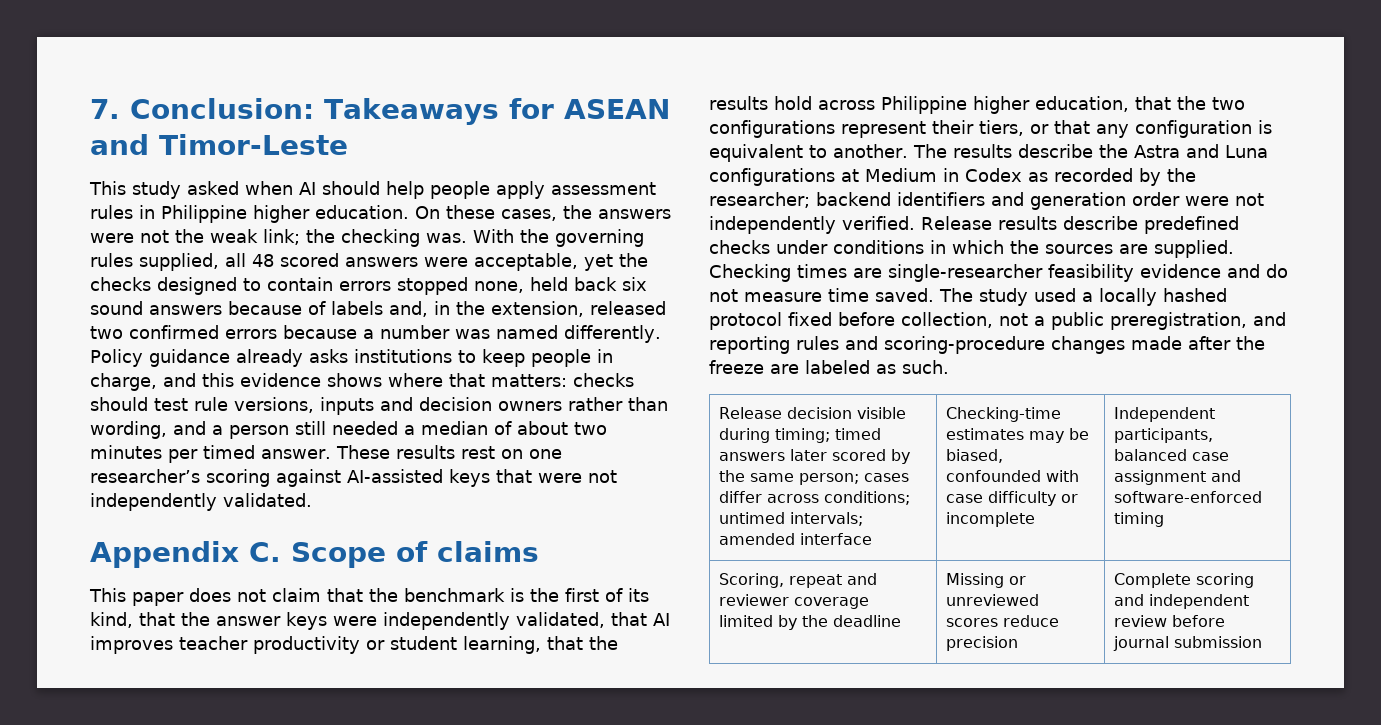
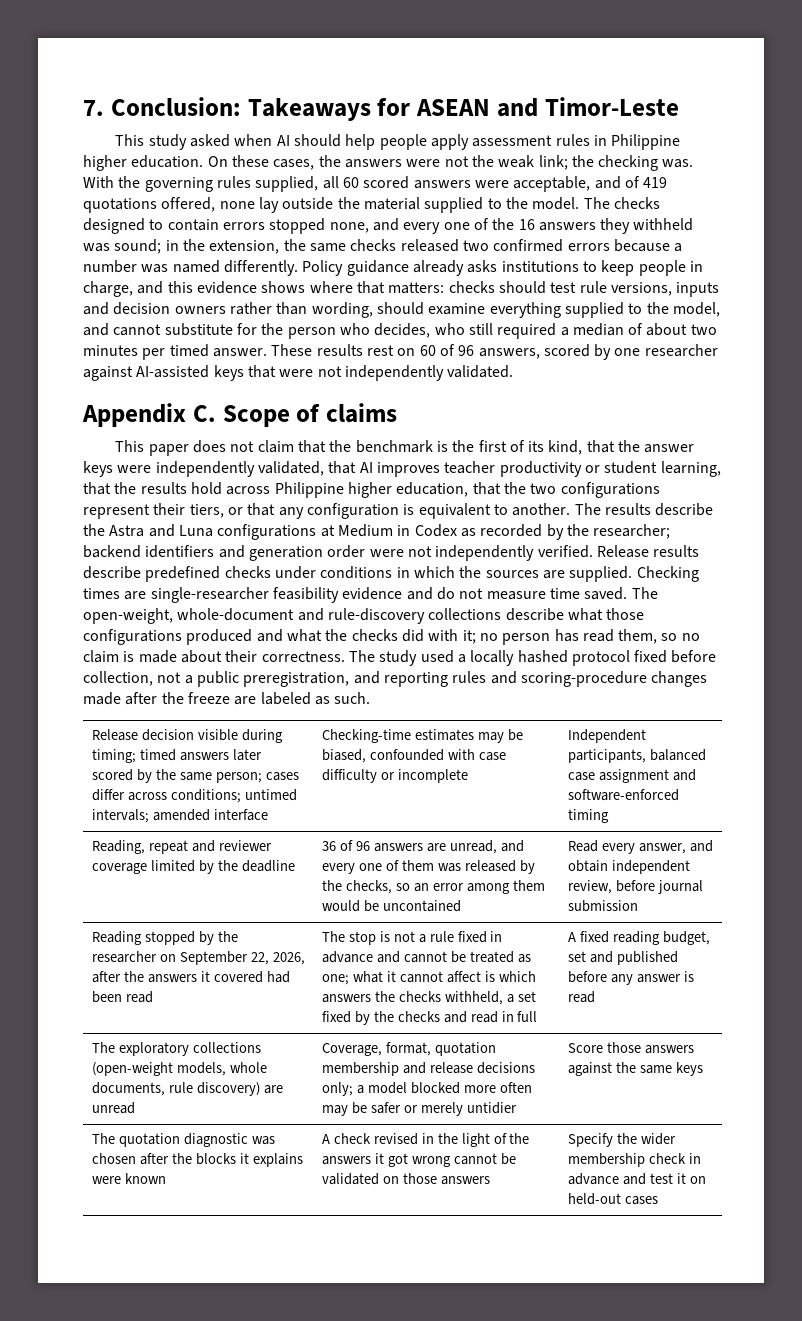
- With the governing rules supplied, all 48 scored answers were acceptable, yet the checks designed to contain errors stopped none, held back six sound answers because of labels and, in the extension, released two confirmed errors because a number was named differently.
+ With the governing rules supplied, all 60 scored answers were acceptable, and of 419 quotations offered, none lay outside the material supplied to the model. The checks designed to contain errors stopped none, and every one of the 16 answers they withheld was sound; in the extension, the same checks released two confirmed errors because a number was named differently.
- Policy guidance already asks institutions to keep people in charge, and this evidence shows where that matters: checks should test rule versions, inputs and decision owners rather than wording, and a person still needed a median of about two minutes per timed answer.
+ Policy guidance already asks institutions to keep people in charge, and this evidence shows where that matters: checks should test rule versions, inputs and decision owners rather than wording, should examine everything supplied to the model, and cannot substitute for the person who decides, who still required a median of about two minutes per timed answer.
- These results rest on one researcher’s scoring against AI-assisted keys that were not independently validated.
+ These results rest on 60 of 96 answers, scored by one researcher against AI-assisted keys that were not independently validated.
- The study used a locally hashed protocol fixed before collection, not a public preregistration, and reporting rules and scoring-procedure changes made after the freeze are labeled as such.
+ The open-weight, whole-document and rule-discovery collections describe what those configurations produced and what the checks did with it; no person has read them, so no claim is made about their correctness. The study used a locally hashed protocol fixed before collection, not a public preregistration, and reporting rules and scoring-procedure changes made after the freeze are labeled as such.
- Scoring, repeat and reviewer coverage limited by the deadline
+ Reading, repeat and reviewer coverage limited by the deadline
- Missing or unreviewed scores reduce precision | Complete scoring and independent review before journal submission
+ 36 of 96 answers are unread, and every one of them was released by the checks, so an error among them would be uncontained | Read every answer, and obtain independent review, before journal submission
+ Reading stopped by the researcher on September 22, 2026, after the answers it covered had been read | The stop is not a rule fixed in advance and cannot be treated as one; what it cannot affect is which answers the checks withheld, a set fixed by the checks and read in full | A fixed reading budget, set and published before any answer is read
+ The exploratory collections (open-weight models, whole documents, rule discovery) are unread | Coverage, format, quotation membership and release decisions only; a model blocked more often may be safer or merely untidier | Score those answers against the same keys
+ The quotation diagnostic was chosen after the blocks it explains were known | A check revised in the light of the answers it got wrong cannot be validated on those answers | Specify the wider membership check in advance and test it on held-out cases

